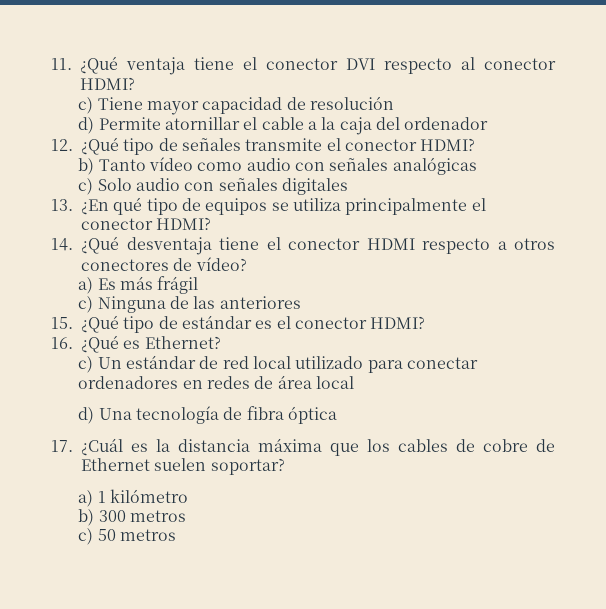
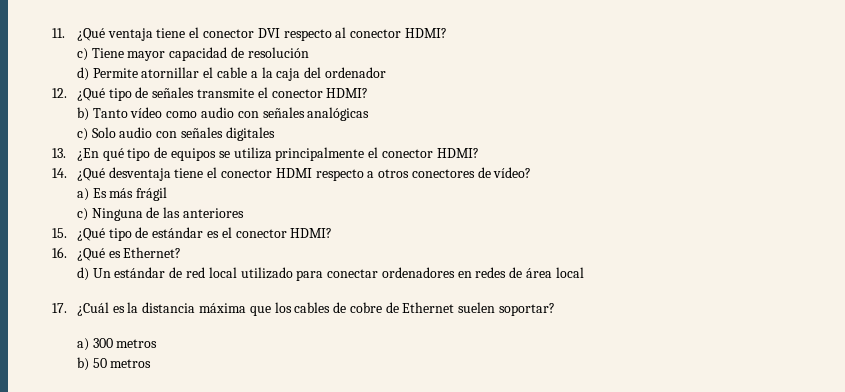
- c) Un estándar de red local utilizado para conectar ordenadores en redes de área local
+ d) Un estándar de red local utilizado para conectar ordenadores en redes de área local
- d) Una tecnología de fibra óptica
- a) 1 kilómetro
- b) 300 metros
+ a) 300 metros
- c) 50 metros
+ b) 50 metros

